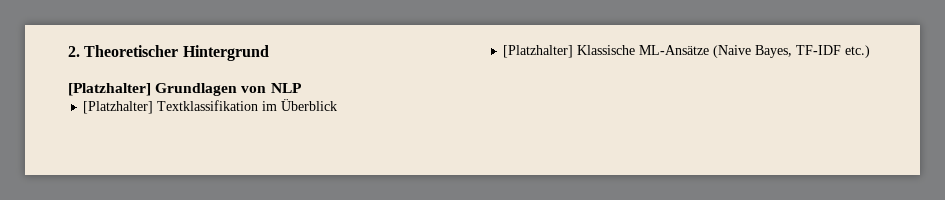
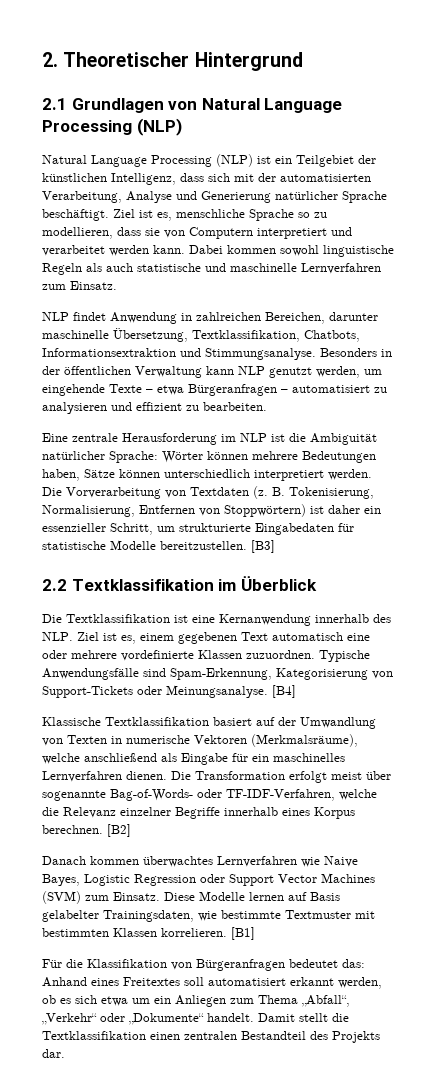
- [Platzhalter] Grundlagen von NLP
- [Platzhalter] Textklassifikation im Überblick
- [Platzhalter] Klassische ML-Ansätze (Naive Bayes, TF-IDF etc.)
+ 2.1 Grundlagen von Natural Language Processing (NLP)
+ Natural Language Processing (NLP) ist ein Teilgebiet der künstlichen Intelligenz, dass sich mit der automatisierten Verarbeitung, Analyse und Generierung natürlicher Sprache beschäftigt. Ziel ist es, menschliche Sprache so zu modellieren, dass sie von Computern interpretiert und verarbeitet werden kann. Dabei kommen sowohl linguistische Regeln als auch statistische und maschinelle Lernverfahren zum Einsatz.
+ NLP findet Anwendung in zahlreichen Bereichen, darunter maschinelle Übersetzung, Textklassifikation, Chatbots, Informationsextraktion und Stimmungsanalyse. Besonders in der öffentlichen Verwaltung kann NLP genutzt werden, um eingehende Texte – etwa Bürgeranfragen – automatisiert zu analysieren und effizient zu bearbeiten.
+ Eine zentrale Herausforderung im NLP ist die Ambiguität natürlicher Sprache: Wörter können mehrere Bedeutungen haben, Sätze können unterschiedlich interpretiert werden. Die Vorverarbeitung von Textdaten (z. B. Tokenisierung, Normalisierung, Entfernen von Stoppwörtern) ist daher ein essenzieller Schritt, um strukturierte Eingabedaten für statistische Modelle bereitzustellen. [B3]
+ 2.2 Textklassifikation im Überblick
+ Die Textklassifikation ist eine Kernanwendung innerhalb des NLP. Ziel ist es, einem gegebenen Text automatisch eine oder mehrere vordefinierte Klassen zuzuordnen. Typische Anwendungsfälle sind Spam-Erkennung, Kategorisierung von Support-Tickets oder Meinungsanalyse. [B4]
+ Klassische Textklassifikation basiert auf der Umwandlung von Texten in numerische Vektoren (Merkmalsräume), welche anschließend als Eingabe für ein maschinelles Lernverfahren dienen. Die Transformation erfolgt meist über sogenannte Bag-of-Words- oder TF-IDF-Verfahren, welche die Relevanz einzelner Begriffe innerhalb eines Korpus berechnen. [B2]
+ Danach kommen überwachtes Lernverfahren wie Naive Bayes, Logistic Regression oder Support Vector Machines (SVM) zum Einsatz. Diese Modelle lernen auf Basis gelabelter Trainingsdaten, wie bestimmte Textmuster mit bestimmten Klassen korrelieren. [B1]
+ Für die Klassifikation von Bürgeranfragen bedeutet das: Anhand eines Freitextes soll automatisiert erkannt werden, ob es sich etwa um ein Anliegen zum Thema „Abfall“, „Verkehr“ oder „Dokumente“ handelt. Damit stellt die Textklassifikation einen zentralen Bestandteil des Projekts dar.

